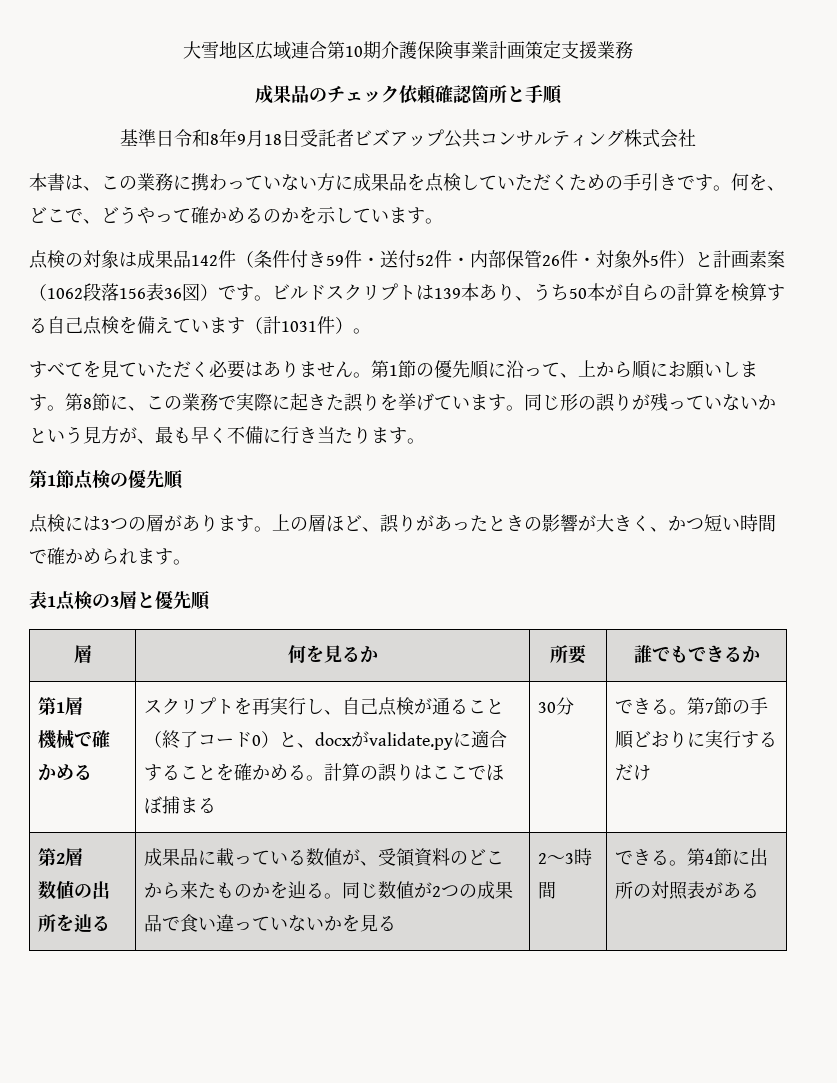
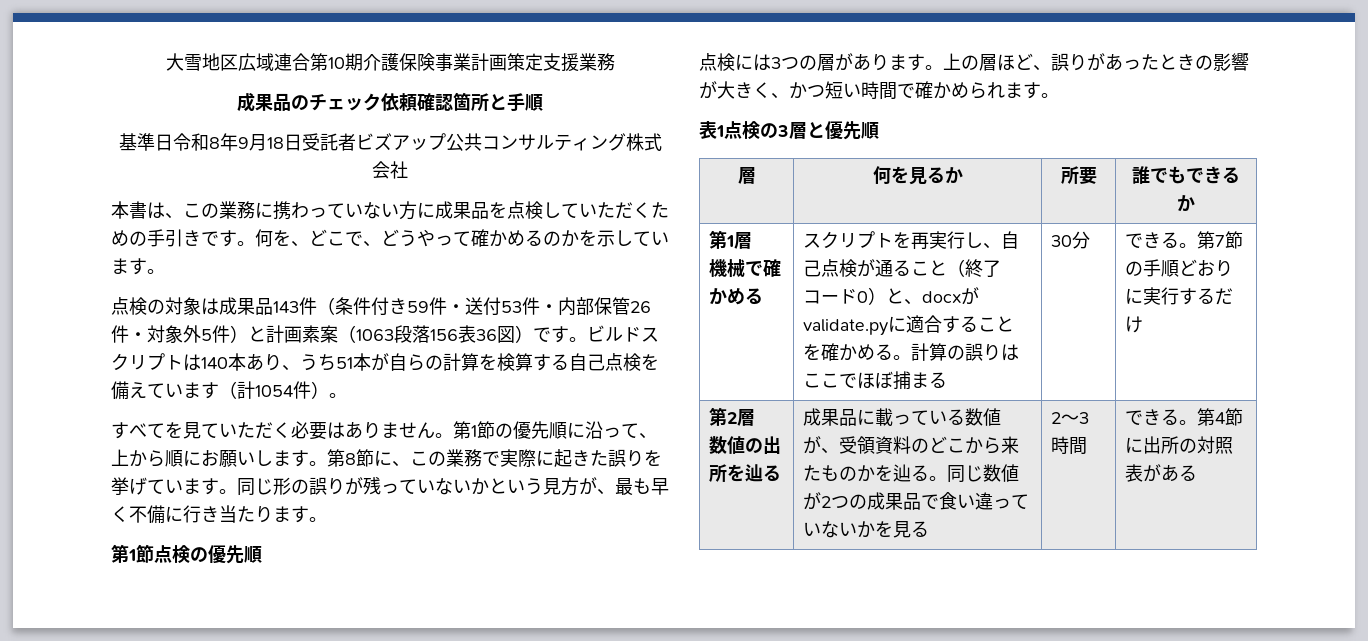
- 点検の対象は成果品142件（条件付き59件・送付52件・内部保管26件・対象外5件）と計画素案（1062段落156表36図）です。
+ 点検の対象は成果品143件（条件付き59件・送付53件・内部保管26件・対象外5件）と計画素案（1063段落156表36図）です。
- ビルドスクリプトは139本あり、うち50本が自らの計算を検算する自己点検を備えています（計1031件）。
+ ビルドスクリプトは140本あり、うち51本が自らの計算を検算する自己点検を備えています（計1054件）。

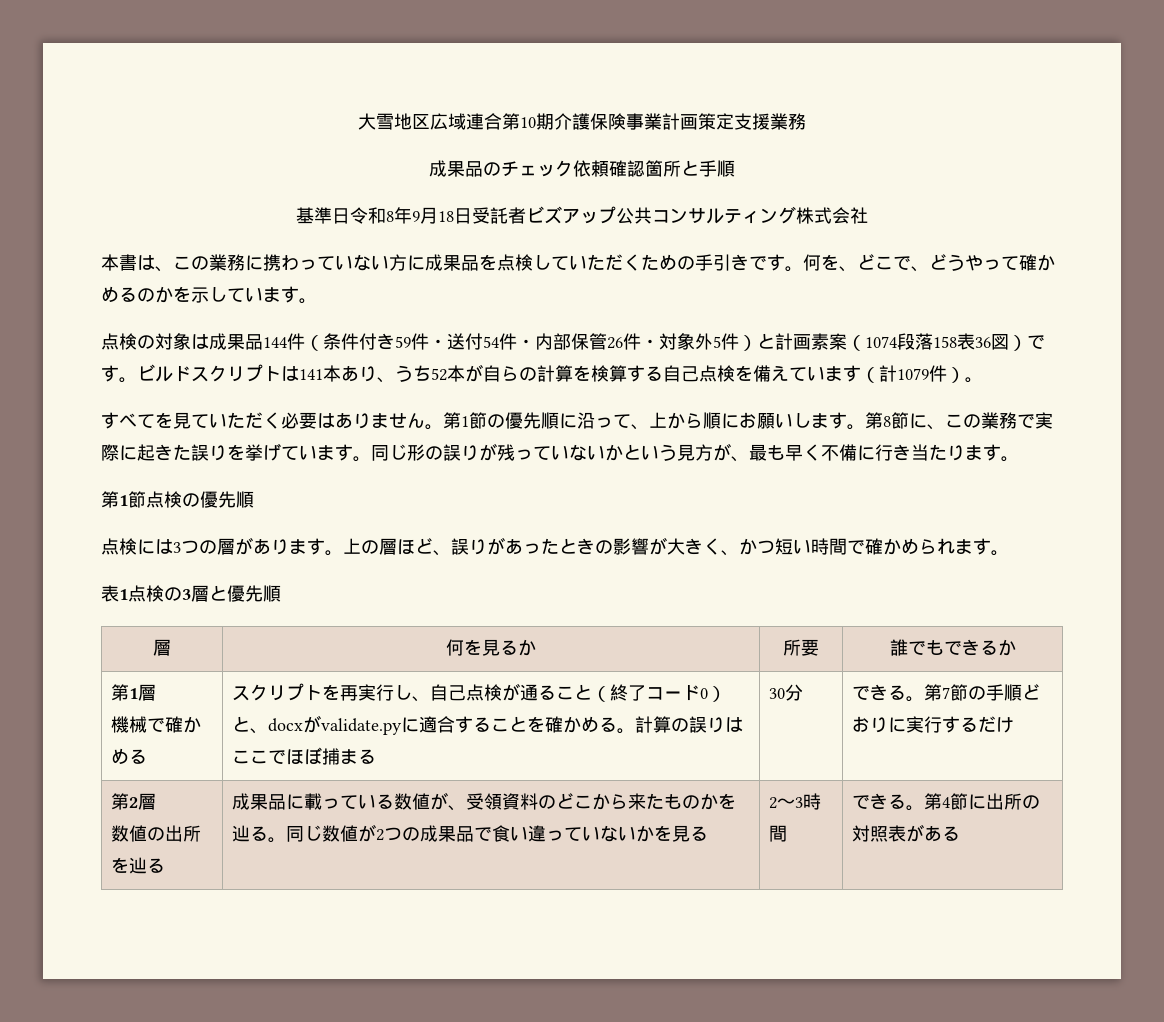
- 点検の対象は成果品143件（条件付き59件・送付53件・内部保管26件・対象外5件）と計画素案（1063段落156表36図）です。
+ 点検の対象は成果品144件（条件付き59件・送付54件・内部保管26件・対象外5件）と計画素案（1074段落158表36図）です。
- ビルドスクリプトは140本あり、うち51本が自らの計算を検算する自己点検を備えています（計1054件）。
+ ビルドスクリプトは141本あり、うち52本が自らの計算を検算する自己点検を備えています（計1079件）。

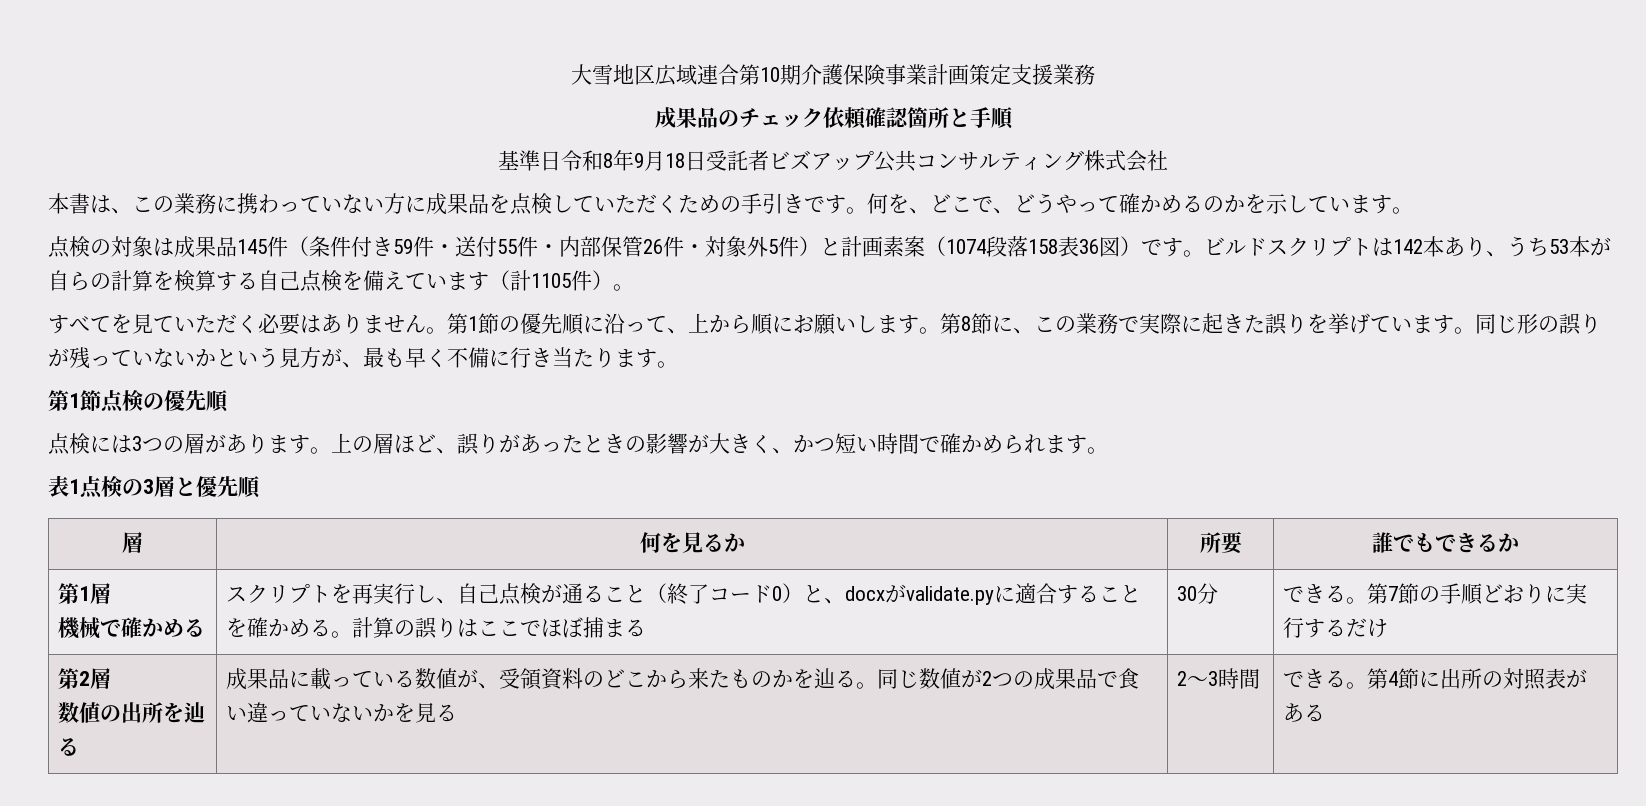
- 点検の対象は成果品144件（条件付き59件・送付54件・内部保管26件・対象外5件）と計画素案（1074段落158表36図）です。
+ 点検の対象は成果品145件（条件付き59件・送付55件・内部保管26件・対象外5件）と計画素案（1074段落158表36図）です。
- ビルドスクリプトは141本あり、うち52本が自らの計算を検算する自己点検を備えています（計1079件）。
+ ビルドスクリプトは142本あり、うち53本が自らの計算を検算する自己点検を備えています（計1105件）。

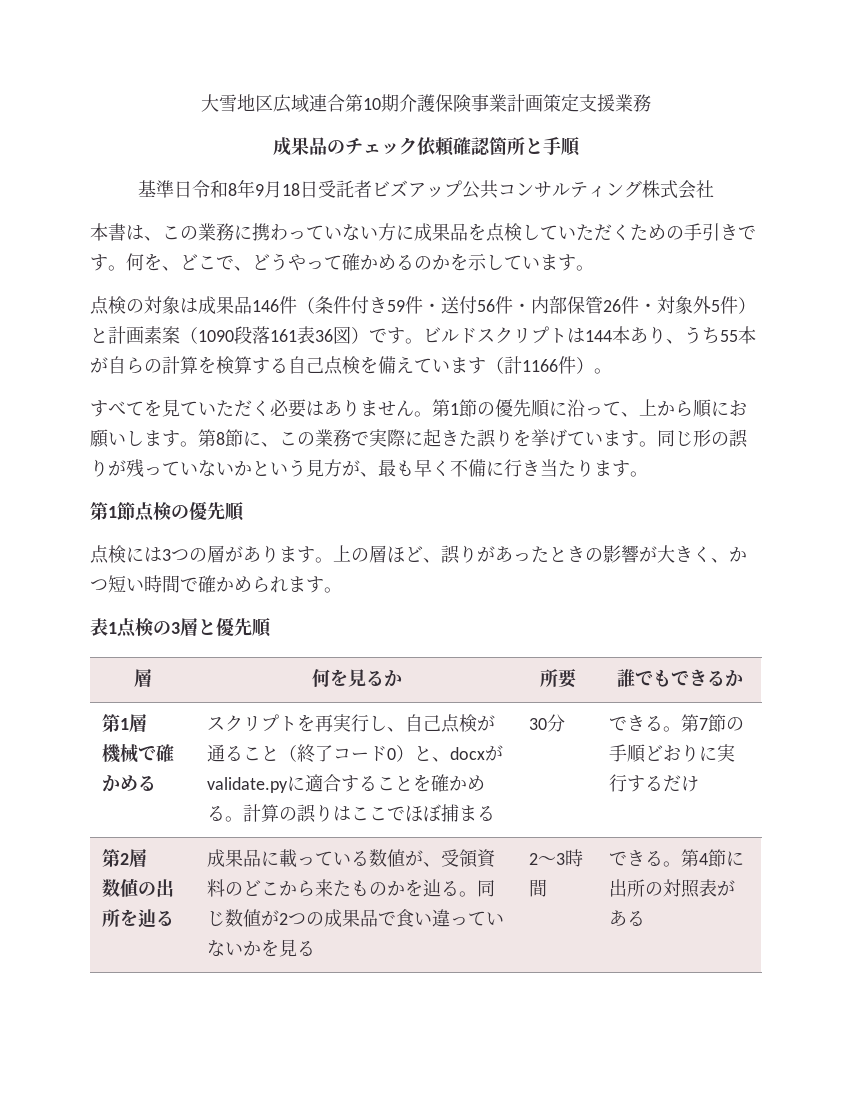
- 点検の対象は成果品145件（条件付き59件・送付55件・内部保管26件・対象外5件）と計画素案（1074段落158表36図）です。
+ 点検の対象は成果品146件（条件付き59件・送付56件・内部保管26件・対象外5件）と計画素案（1090段落161表36図）です。
- ビルドスクリプトは142本あり、うち53本が自らの計算を検算する自己点検を備えています（計1105件）。
+ ビルドスクリプトは144本あり、うち55本が自らの計算を検算する自己点検を備えています（計1166件）。

